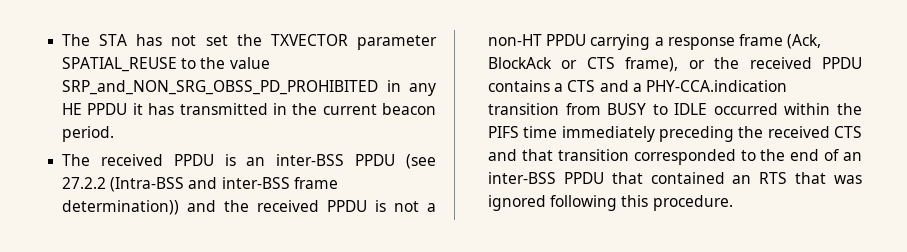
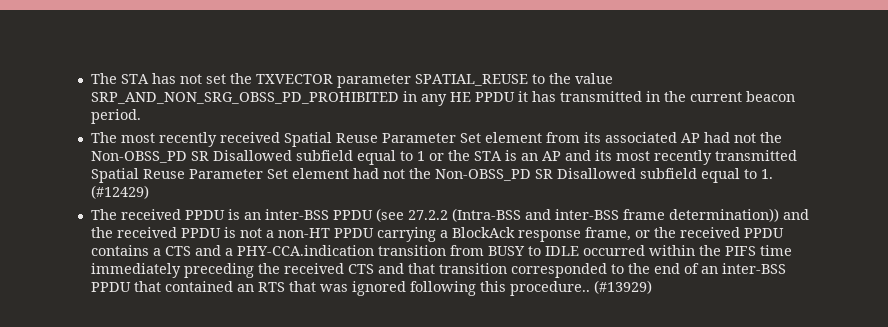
- The STA has not set the TXVECTOR parameter SPATIAL_REUSE to the value SRP_and_NON_SRG_OBSS_PD_PROHIBITED in any HE PPDU it has transmitted in the current beacon period.
+ The STA has not set the TXVECTOR parameter SPATIAL_REUSE to the value SRP_AND_NON_SRG_OBSS_PD_PROHIBITED in any HE PPDU it has transmitted in the current beacon period.
+ The most recently received Spatial Reuse Parameter Set element from its associated AP had not the Non-OBSS_PD SR Disallowed subfield equal to 1 or the STA is an AP and its most recently transmitted Spatial Reuse Parameter Set element had not the Non-OBSS_PD SR Disallowed subfield equal to 1. (#12429)
- The received PPDU is an inter-BSS PPDU (see 27.2.2 (Intra-BSS and inter-BSS frame determination)) and the received PPDU is not a non-HT PPDU carrying a response frame (Ack, BlockAck or CTS frame), or the received PPDU contains a CTS and a PHY-CCA.indication transition from BUSY to IDLE occurred within the PIFS time immediately preceding the received CTS and that transition corresponded to the end of an inter-BSS PPDU that contained an RTS that was ignored following this procedure.
+ The received PPDU is an inter-BSS PPDU (see 27.2.2 (Intra-BSS and inter-BSS frame determination)) and the received PPDU is not a non-HT PPDU carrying a BlockAck response frame, or the received PPDU contains a CTS and a PHY-CCA.indication transition from BUSY to IDLE occurred within the PIFS time immediately preceding the received CTS and that transition corresponded to the end of an inter-BSS PPDU that contained an RTS that was ignored following this procedure.. (#13929)

